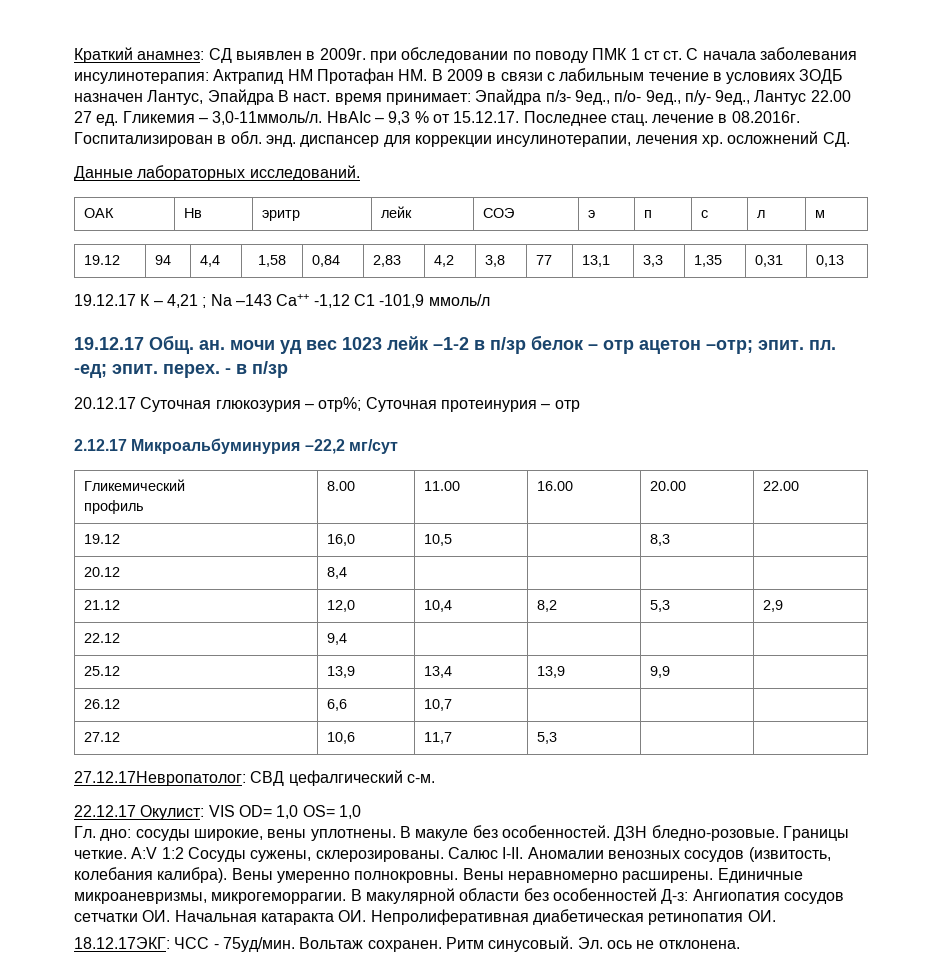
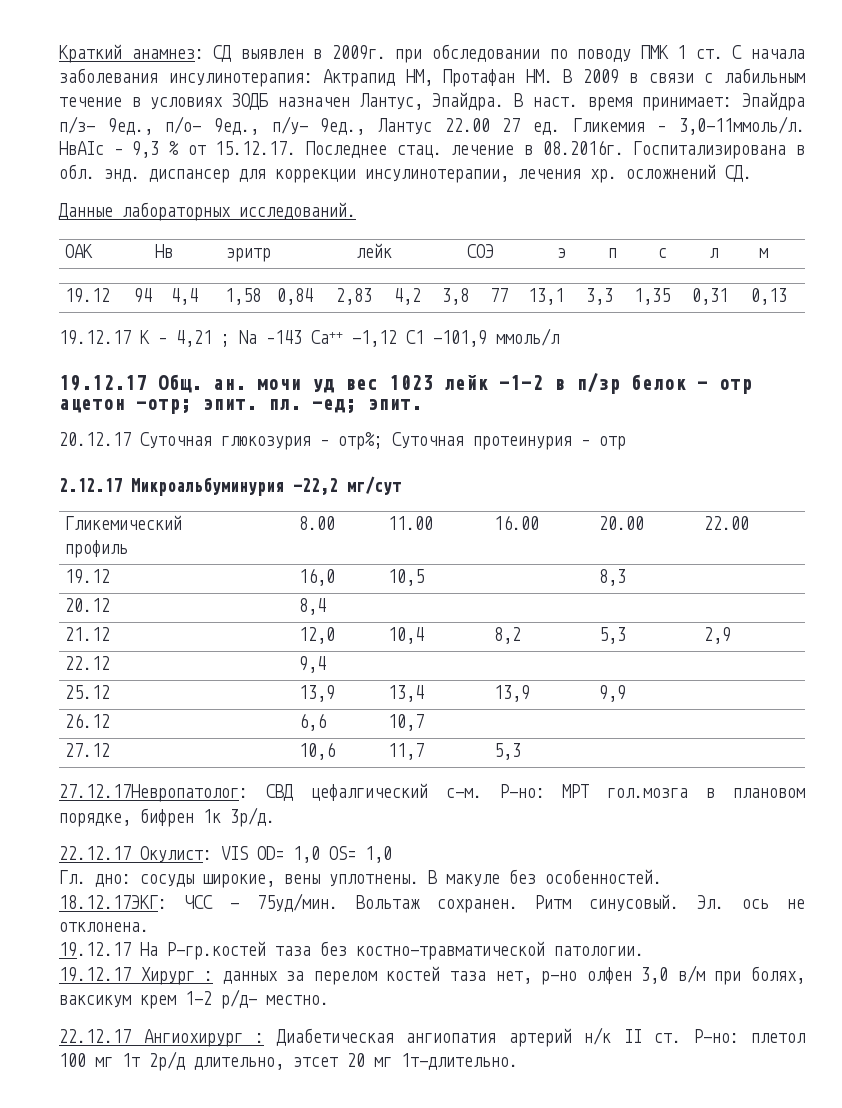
- Краткий анамнез: СД выявлен в 2009г. при обследовании по поводу ПМК 1 ст ст. С начала заболевания инсулинотерапия: Актрапид НМ Протафан НМ. В 2009 в связи с лабильным течение в условиях ЗОДБ назначен Лантус, Эпайдра В наст. время принимает: Эпайдра п/з- 9ед., п/о- 9ед., п/у- 9ед., Лантус 22.00 27 ед.
+ Краткий анамнез: СД выявлен в 2009г. при обследовании по поводу ПМК 1 ст. С начала заболевания инсулинотерапия: Актрапид НМ, Протафан НМ. В 2009 в связи с лабильным течение в условиях ЗОДБ назначен Лантус, Эпайдра. В наст. время принимает: Эпайдра п/з- 9ед., п/о- 9ед., п/у- 9ед., Лантус 22.00 27 ед.
- НвАIс – 9,3 % от 15.12.17. Последнее стац. лечение в 08.2016г. Госпитализирован в обл. энд. диспансер для коррекции инсулинотерапии, лечения хр. осложнений СД.
+ НвАIс – 9,3 % от 15.12.17. Последнее стац. лечение в 08.2016г. Госпитализирована в обл. энд. диспансер для коррекции инсулинотерапии, лечения хр. осложнений СД.
- -ед; эпит. перех. - в п/зр
+ -ед; эпит.
+ Р-но: МРТ гол.мозга в плановом порядке, бифрен 1к 3р/д.
- ДЗН бледно-розовые. Границы четкие. А:V 1:2 Сосуды сужены, склерозированы. Салюс I-II. Аномалии венозных сосудов (извитость, колебания калибра). Вены умеренно полнокровны. Вены неравномерно расширены. Единичные микроаневризмы, микрогеморрагии. В макулярной области без особенностей Д-з: Ангиопатия сосудов сетчатки ОИ. Начальная катаракта ОИ. Непролиферативная диабетическая ретинопатия ОИ.
+ 19.12.17 На Р-гр.костей таза без костно-травматической патологии.
+ 19.12.17 Хирург : данных за перелом костей таза нет, р-но олфен 3,0 в/м при болях, ваксикум крем 1-2 р/д- местно.
+ 22.12.17 Ангиохирург : Диабетическая ангиопатия артерий н/к II ст. Р-но: плетол 100 мг 1т 2р/д длительно, этсет 20 мг 1т-длительно.

